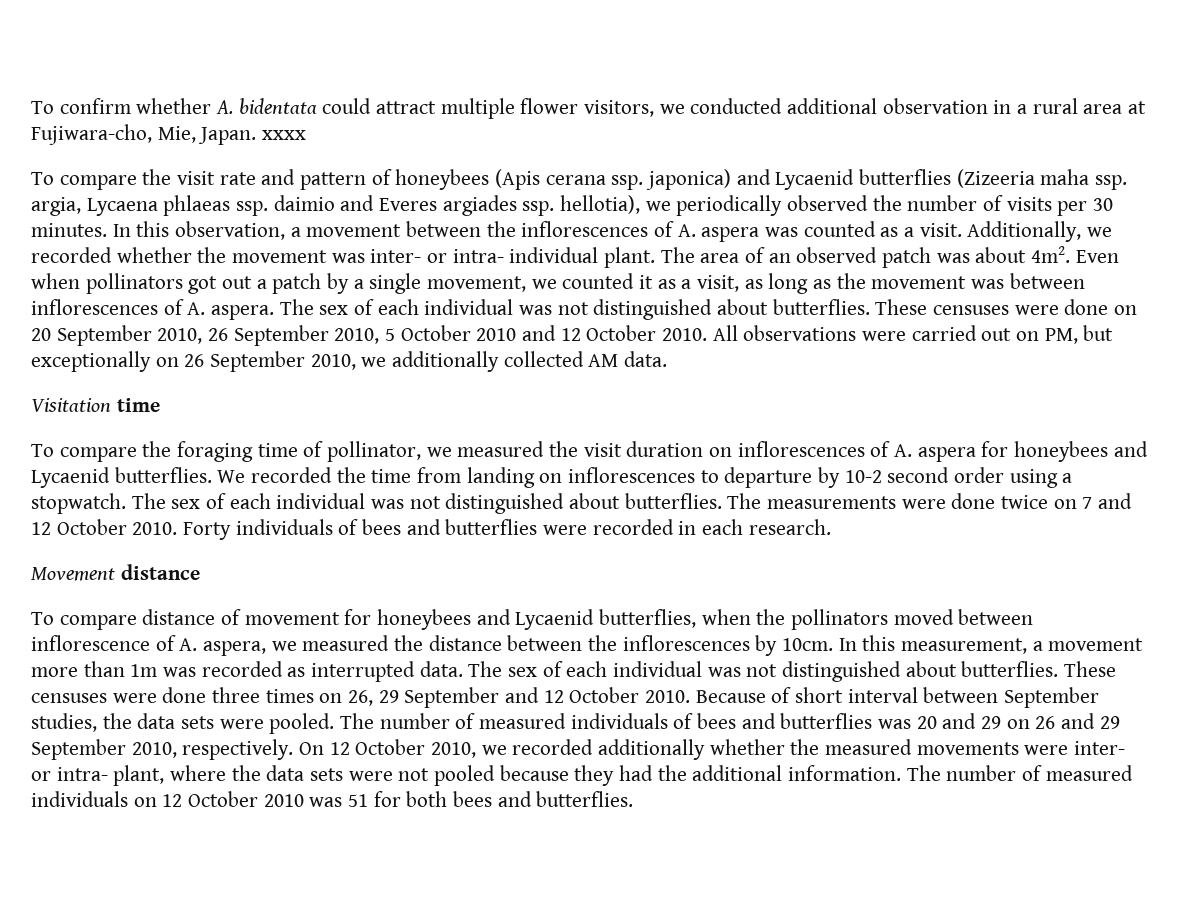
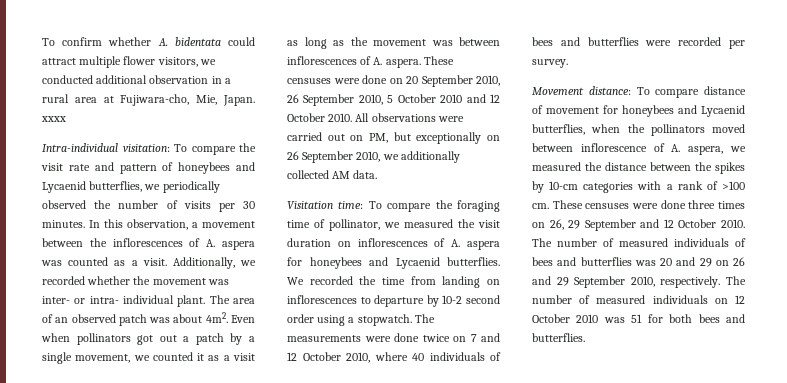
- To compare the visit rate and pattern of honeybees (Apis cerana ssp. japonica) and Lycaenid butterflies (Zizeeria maha ssp. argia, Lycaena phlaeas ssp. daimio and Everes argiades ssp. hellotia), we periodically observed the number of visits per 30 minutes.
+ Intra-individual visitation: To compare the visit rate and pattern of honeybees and Lycaenid butterflies, we periodically observed the number of visits per 30 minutes.
- Even when pollinators got out a patch by a single movement, we counted it as a visit, as long as the movement was between inflorescences of A. aspera. The sex of each individual was not distinguished about butterflies.
+ Even when pollinators got out a patch by a single movement, we counted it as a visit as long as the movement was between inflorescences of A. aspera.
- Visitation time
- To compare the foraging time of pollinator, we measured the visit duration on inflorescences of A. aspera for honeybees and Lycaenid butterflies.
+ Visitation time: To compare the foraging time of pollinator, we measured the visit duration on inflorescences of A. aspera for honeybees and Lycaenid butterflies.
- The sex of each individual was not distinguished about butterflies. The measurements were done twice on 7 and 12 October 2010. Forty individuals of bees and butterflies were recorded in each research.
+ The measurements were done twice on 7 and 12 October 2010, where 40 individuals of bees and butterflies were recorded per survey.
- Movement distance
- To compare distance of movement for honeybees and Lycaenid butterflies, when the pollinators moved between inflorescence of A. aspera, we measured the distance between the inflorescences by 10cm. In this measurement, a movement more than 1m was recorded as interrupted data. The sex of each individual was not distinguished about butterflies.
+ Movement distance: To compare distance of movement for honeybees and Lycaenid butterflies, when the pollinators moved between inflorescence of A. aspera, we measured the distance between the spikes by 10-cm categories with a rank of >100 cm.
- Because of short interval between September studies, the data sets were pooled.
- On 12 October 2010, we recorded additionally whether the measured movements were inter- or intra- plant, where the data sets were not pooled because they had the additional information.

